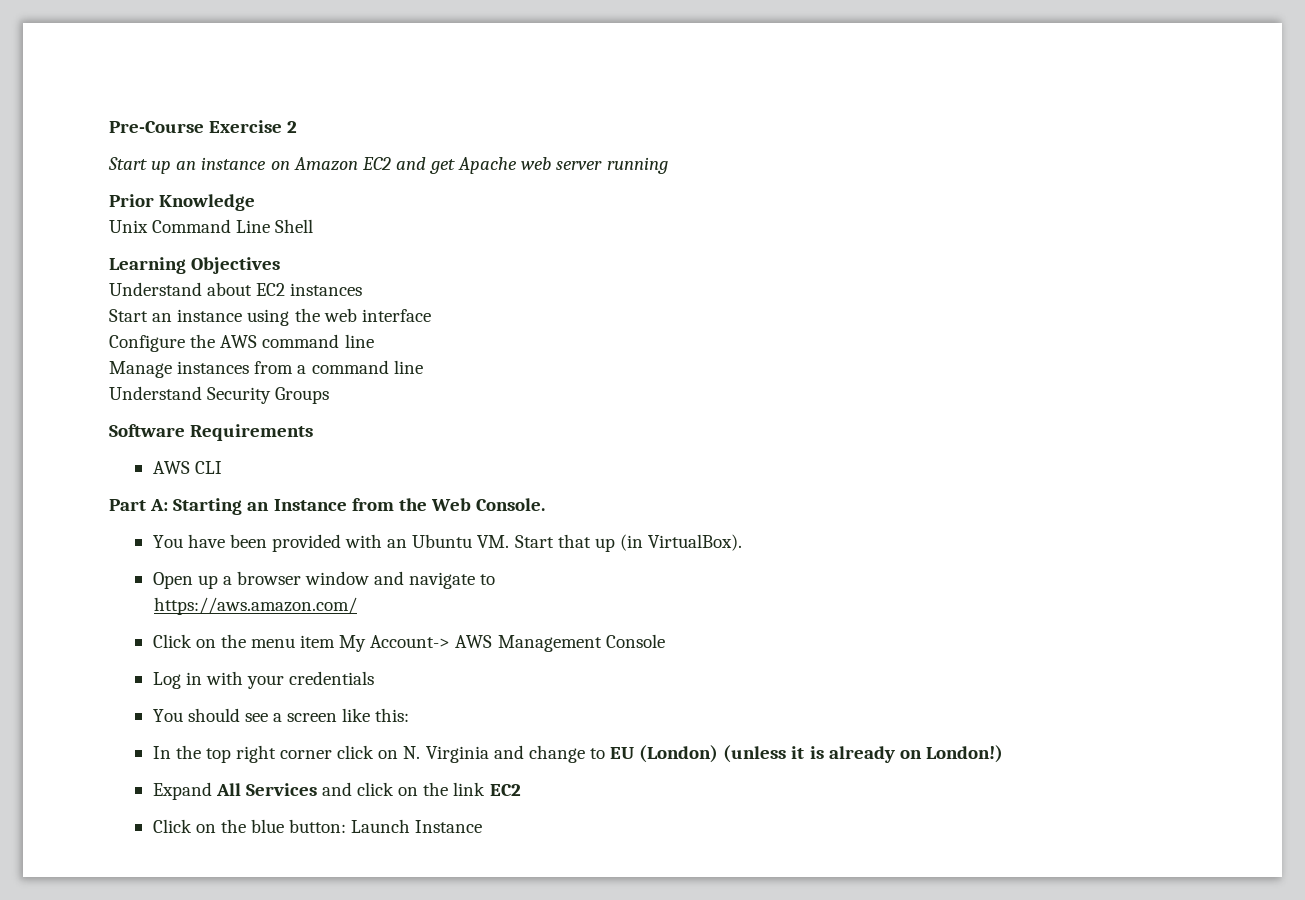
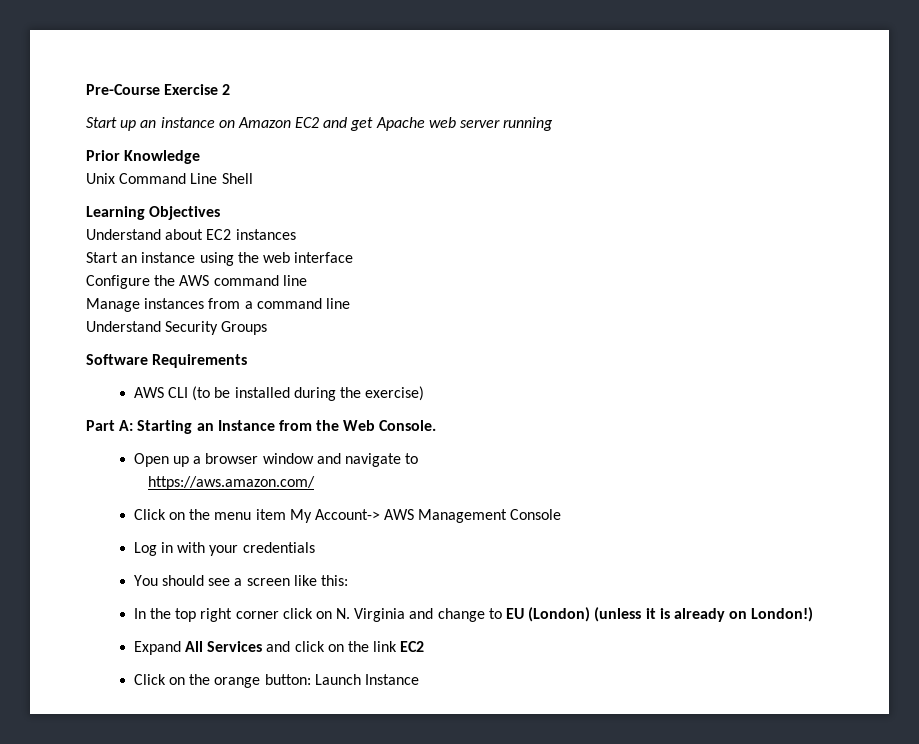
- AWS CLI
+ AWS CLI (to be installed during the exercise)
- You have been provided with an Ubuntu VM. Start that up (in VirtualBox).
- Click on the blue button: Launch Instance
+ Click on the orange button: Launch Instance

